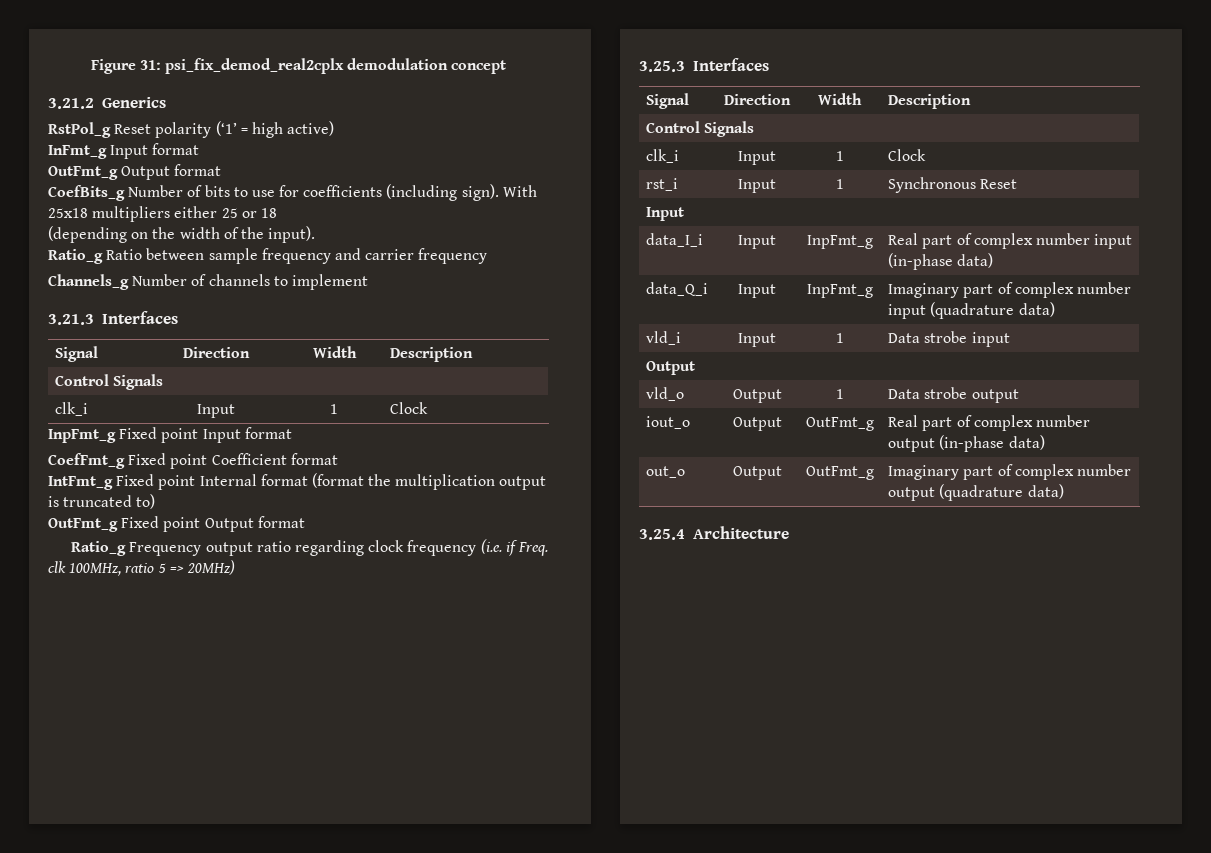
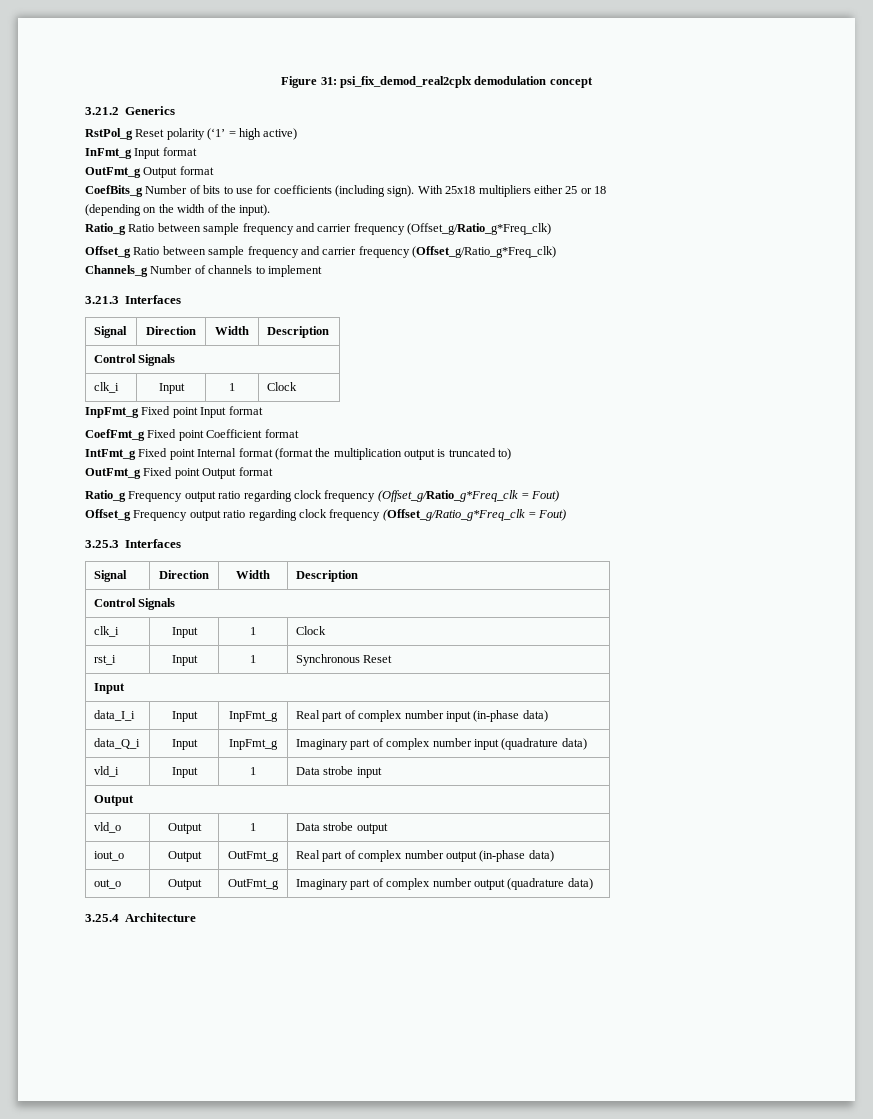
- Ratio_g Ratio between sample frequency and carrier frequency
+ Ratio_g Ratio between sample frequency and carrier frequency (Offset_g/Ratio_g*Freq_clk)
+ Offset_g Ratio between sample frequency and carrier frequency (Offset_g/Ratio_g*Freq_clk)
- Ratio_g Frequency output ratio regarding clock frequency (i.e. if Freq. clk 100MHz, ratio 5 => 20MHz)
+ Ratio_g Frequency output ratio regarding clock frequency (Offset_g/Ratio_g*Freq_clk = Fout)
+ Offset_g Frequency output ratio regarding clock frequency (Offset_g/Ratio_g*Freq_clk = Fout)

